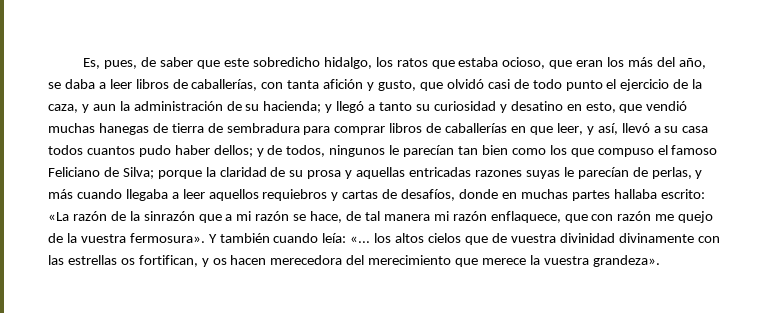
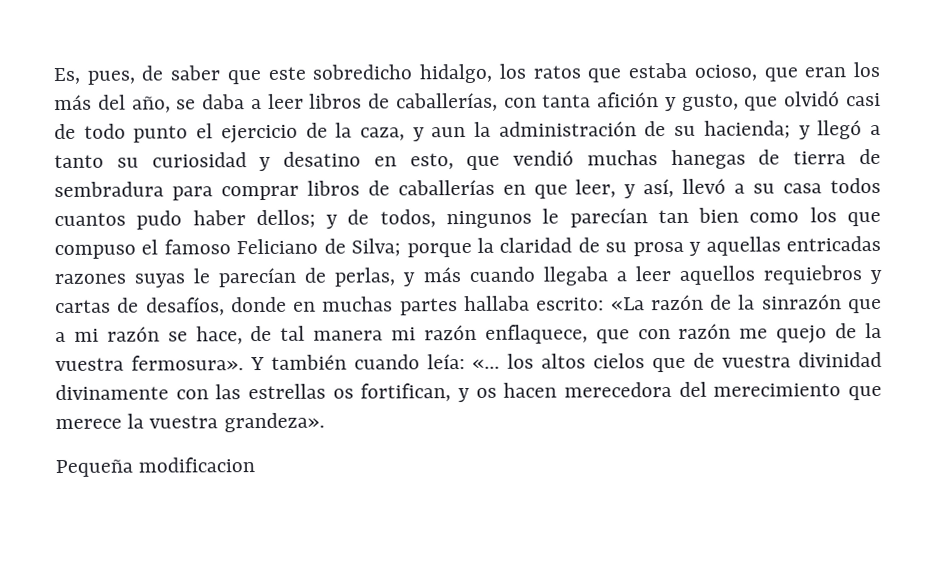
+ Pequeña modificacion

